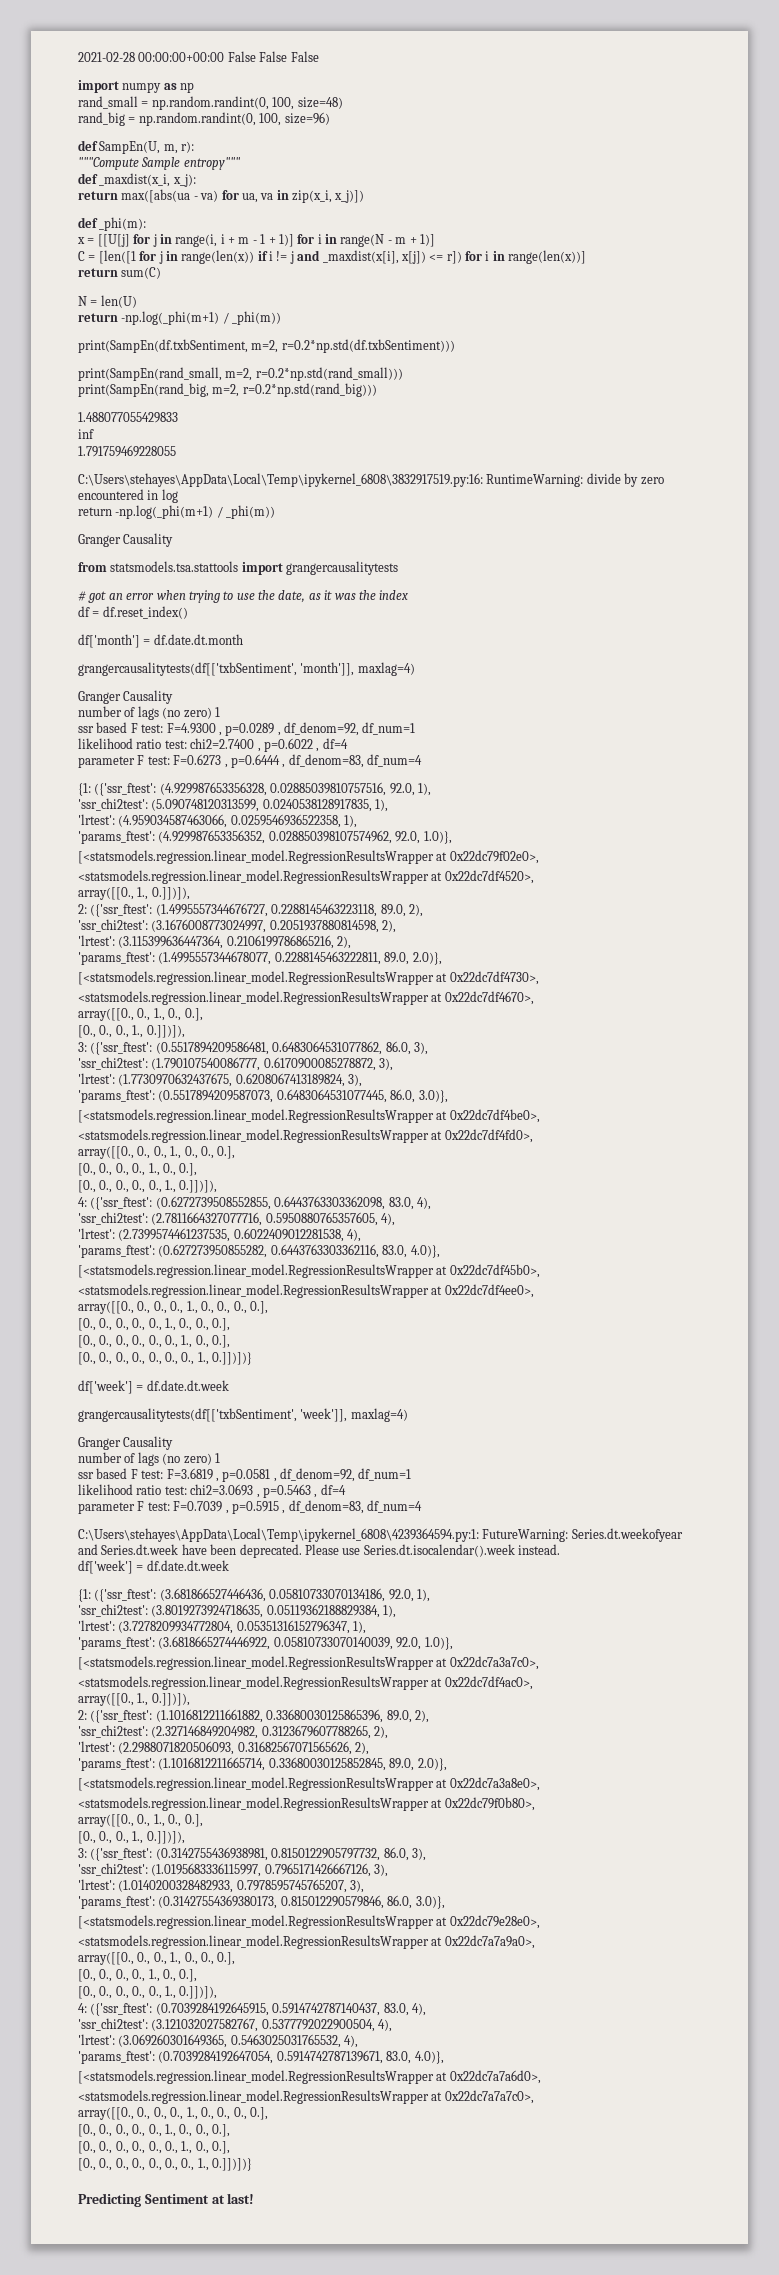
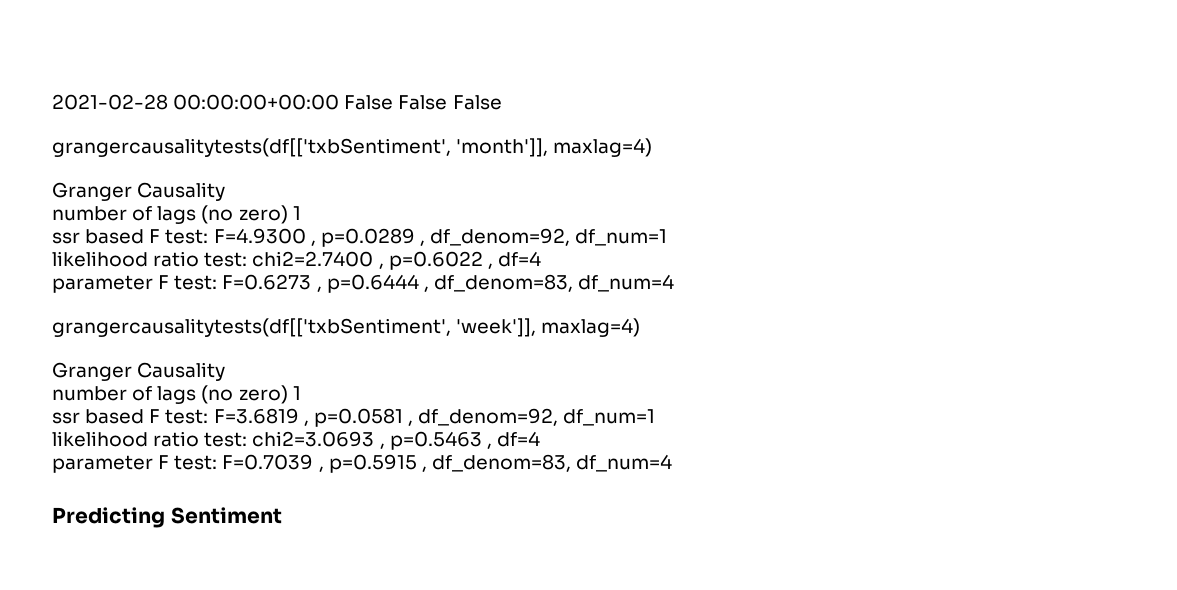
- import numpy as np
- rand_small = np.random.randint(0, 100, size=48)
- rand_big = np.random.randint(0, 100, size=96)
- def SampEn(U, m, r):
- """Compute Sample entropy"""
- def _maxdist(x_i, x_j):
- return max([abs(ua - va) for ua, va in zip(x_i, x_j)])
- def _phi(m):
- x = [[U[j] for j in range(i, i + m - 1 + 1)] for i in range(N - m + 1)]
- C = [len([1 for j in range(len(x)) if i != j and _maxdist(x[i], x[j]) <= r]) for i in range(len(x))]
- return sum(C)
- N = len(U)
- return -np.log(_phi(m+1) / _phi(m))
- print(SampEn(df.txbSentiment, m=2, r=0.2*np.std(df.txbSentiment)))
- print(SampEn(rand_small, m=2, r=0.2*np.std(rand_small)))
- print(SampEn(rand_big, m=2, r=0.2*np.std(rand_big)))
- 1.488077055429833
- inf
- 1.791759469228055
- C:\Users\stehayes\AppData\Local\Temp\ipykernel_6808\3832917519.py:16: RuntimeWarning: divide by zero encountered in log
- return -np.log(_phi(m+1) / _phi(m))
- Granger Causality
- from statsmodels.tsa.stattools import grangercausalitytests
- # got an error when trying to use the date, as it was the index
- df = df.reset_index()
- df['month'] = df.date.dt.month
- {1: ({'ssr_ftest': (4.929987653356328, 0.02885039810757516, 92.0, 1),
- 'ssr_chi2test': (5.090748120313599, 0.0240538128917835, 1),
- 'lrtest': (4.959034587463066, 0.0259546936522358, 1),
- 'params_ftest': (4.929987653356352, 0.028850398107574962, 92.0, 1.0)},
- [<statsmodels.regression.linear_model.RegressionResultsWrapper at 0x22dc79f02e0>,
- <statsmodels.regression.linear_model.RegressionResultsWrapper at 0x22dc7df4520>,
- array([[0., 1., 0.]])]),
- 2: ({'ssr_ftest': (1.4995557344676727, 0.2288145463223118, 89.0, 2),
- 'ssr_chi2test': (3.1676008773024997, 0.2051937880814598, 2),
- 'lrtest': (3.115399636447364, 0.2106199786865216, 2),
- 'params_ftest': (1.4995557344678077, 0.2288145463222811, 89.0, 2.0)},
- [<statsmodels.regression.linear_model.RegressionResultsWrapper at 0x22dc7df4730>,
- <statsmodels.regression.linear_model.RegressionResultsWrapper at 0x22dc7df4670>,
- array([[0., 0., 1., 0., 0.],
- [0., 0., 0., 1., 0.]])]),
- 3: ({'ssr_ftest': (0.5517894209586481, 0.6483064531077862, 86.0, 3),
- 'ssr_chi2test': (1.790107540086777, 0.6170900085278872, 3),
- 'lrtest': (1.7730970632437675, 0.6208067413189824, 3),
- 'params_ftest': (0.5517894209587073, 0.6483064531077445, 86.0, 3.0)},
- [<statsmodels.regression.linear_model.RegressionResultsWrapper at 0x22dc7df4be0>,
- <statsmodels.regression.linear_model.RegressionResultsWrapper at 0x22dc7df4fd0>,
- array([[0., 0., 0., 1., 0., 0., 0.],
- [0., 0., 0., 0., 1., 0., 0.],
- [0., 0., 0., 0., 0., 1., 0.]])]),
- 4: ({'ssr_ftest': (0.6272739508552855, 0.6443763303362098, 83.0, 4),
- 'ssr_chi2test': (2.7811664327077716, 0.5950880765357605, 4),
- 'lrtest': (2.7399574461237535, 0.6022409012281538, 4),
- 'params_ftest': (0.627273950855282, 0.6443763303362116, 83.0, 4.0)},
- [<statsmodels.regression.linear_model.RegressionResultsWrapper at 0x22dc7df45b0>,
- <statsmodels.regression.linear_model.RegressionResultsWrapper at 0x22dc7df4ee0>,
- array([[0., 0., 0., 0., 1., 0., 0., 0., 0.],
- [0., 0., 0., 0., 0., 1., 0., 0., 0.],
- [0., 0., 0., 0., 0., 0., 1., 0., 0.],
- [0., 0., 0., 0., 0., 0., 0., 1., 0.]])])}
- df['week'] = df.date.dt.week
- C:\Users\stehayes\AppData\Local\Temp\ipykernel_6808\4239364594.py:1: FutureWarning: Series.dt.weekofyear and Series.dt.week have been deprecated. Please use Series.dt.isocalendar().week instead.
- df['week'] = df.date.dt.week
- {1: ({'ssr_ftest': (3.681866527446436, 0.05810733070134186, 92.0, 1),
- 'ssr_chi2test': (3.8019273924718635, 0.05119362188829384, 1),
- 'lrtest': (3.7278209934772804, 0.05351316152796347, 1),
- 'params_ftest': (3.6818665274446922, 0.05810733070140039, 92.0, 1.0)},
- [<statsmodels.regression.linear_model.RegressionResultsWrapper at 0x22dc7a3a7c0>,
- <statsmodels.regression.linear_model.RegressionResultsWrapper at 0x22dc7df4ac0>,
- array([[0., 1., 0.]])]),
- 2: ({'ssr_ftest': (1.1016812211661882, 0.33680030125865396, 89.0, 2),
- 'ssr_chi2test': (2.327146849204982, 0.3123679607788265, 2),
- 'lrtest': (2.2988071820506093, 0.31682567071565626, 2),
- 'params_ftest': (1.1016812211665714, 0.33680030125852845, 89.0, 2.0)},
- [<statsmodels.regression.linear_model.RegressionResultsWrapper at 0x22dc7a3a8e0>,
- <statsmodels.regression.linear_model.RegressionResultsWrapper at 0x22dc79f0b80>,
- array([[0., 0., 1., 0., 0.],
- [0., 0., 0., 1., 0.]])]),
- 3: ({'ssr_ftest': (0.3142755436938981, 0.8150122905797732, 86.0, 3),
- 'ssr_chi2test': (1.0195683336115997, 0.7965171426667126, 3),
- 'lrtest': (1.0140200328482933, 0.7978595745765207, 3),
- 'params_ftest': (0.31427554369380173, 0.815012290579846, 86.0, 3.0)},
- [<statsmodels.regression.linear_model.RegressionResultsWrapper at 0x22dc79e28e0>,
- <statsmodels.regression.linear_model.RegressionResultsWrapper at 0x22dc7a7a9a0>,
- array([[0., 0., 0., 1., 0., 0., 0.],
- [0., 0., 0., 0., 1., 0., 0.],
- [0., 0., 0., 0., 0., 1., 0.]])]),
- 4: ({'ssr_ftest': (0.7039284192645915, 0.5914742787140437, 83.0, 4),
- 'ssr_chi2test': (3.121032027582767, 0.5377792022900504, 4),
- 'lrtest': (3.069260301649365, 0.5463025031765532, 4),
- 'params_ftest': (0.7039284192647054, 0.5914742787139671, 83.0, 4.0)},
- [<statsmodels.regression.linear_model.RegressionResultsWrapper at 0x22dc7a7a6d0>,
- <statsmodels.regression.linear_model.RegressionResultsWrapper at 0x22dc7a7a7c0>,
- array([[0., 0., 0., 0., 1., 0., 0., 0., 0.],
- [0., 0., 0., 0., 0., 1., 0., 0., 0.],
- [0., 0., 0., 0., 0., 0., 1., 0., 0.],
- [0., 0., 0., 0., 0., 0., 0., 1., 0.]])])}
- Predicting Sentiment at last!
+ Predicting Sentiment

